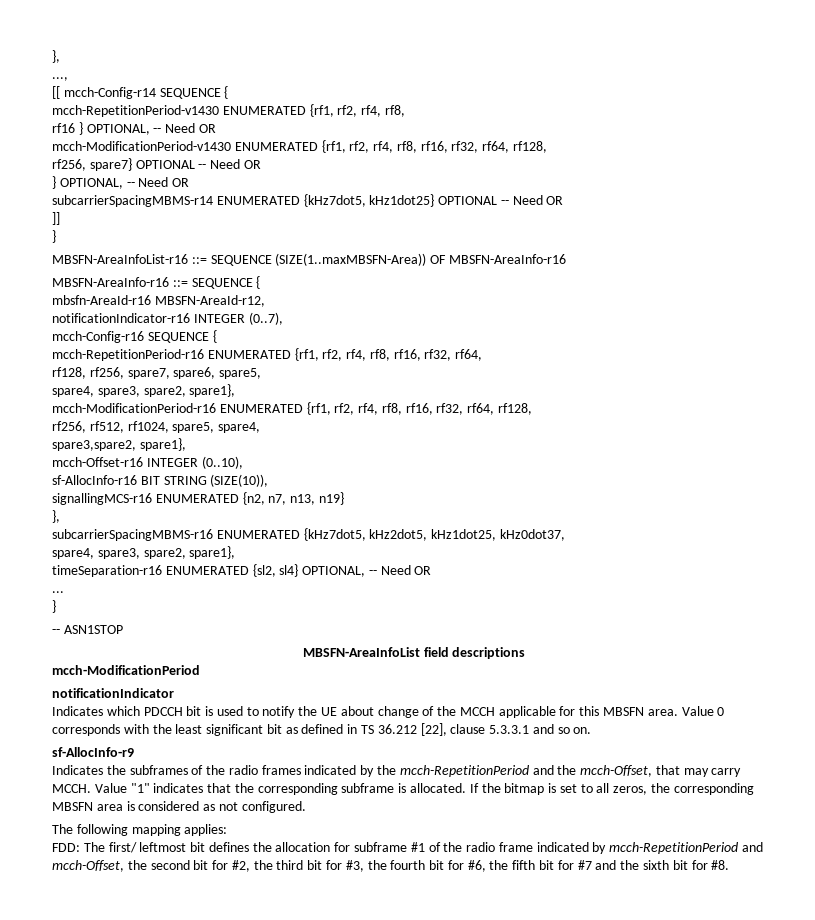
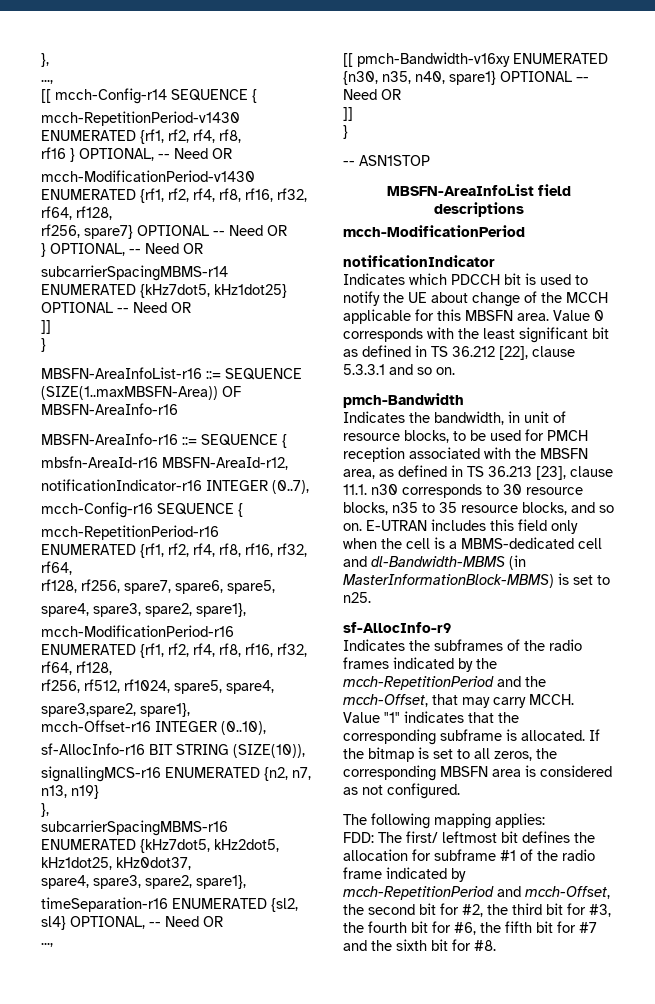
  timeSeparation-r16 ENUMERATED {sl2, sl4} OPTIONAL, -- Need OR
- ...
+ ...,
+ [[ pmch-Bandwidth-v16xy ENUMERATED {n30, n35, n40, spare1} OPTIONAL –- Need OR
+ ]]
+ pmch-Bandwidth
+ Indicates the bandwidth, in unit of resource blocks, to be used for PMCH reception associated with the MBSFN area, as defined in TS 36.213 [23], clause 11.1. n30 corresponds to 30 resource blocks, n35 to 35 resource blocks, and so on. E-UTRAN includes this field only when the cell is a MBMS-dedicated cell and dl-Bandwidth-MBMS (in MasterInformationBlock-MBMS) is set to n25.

